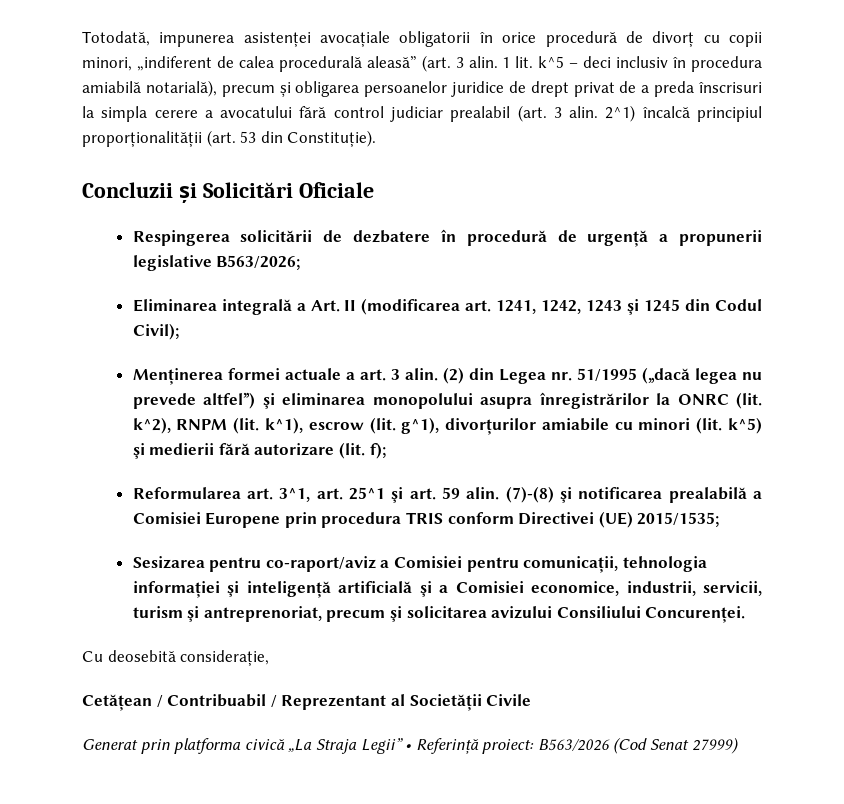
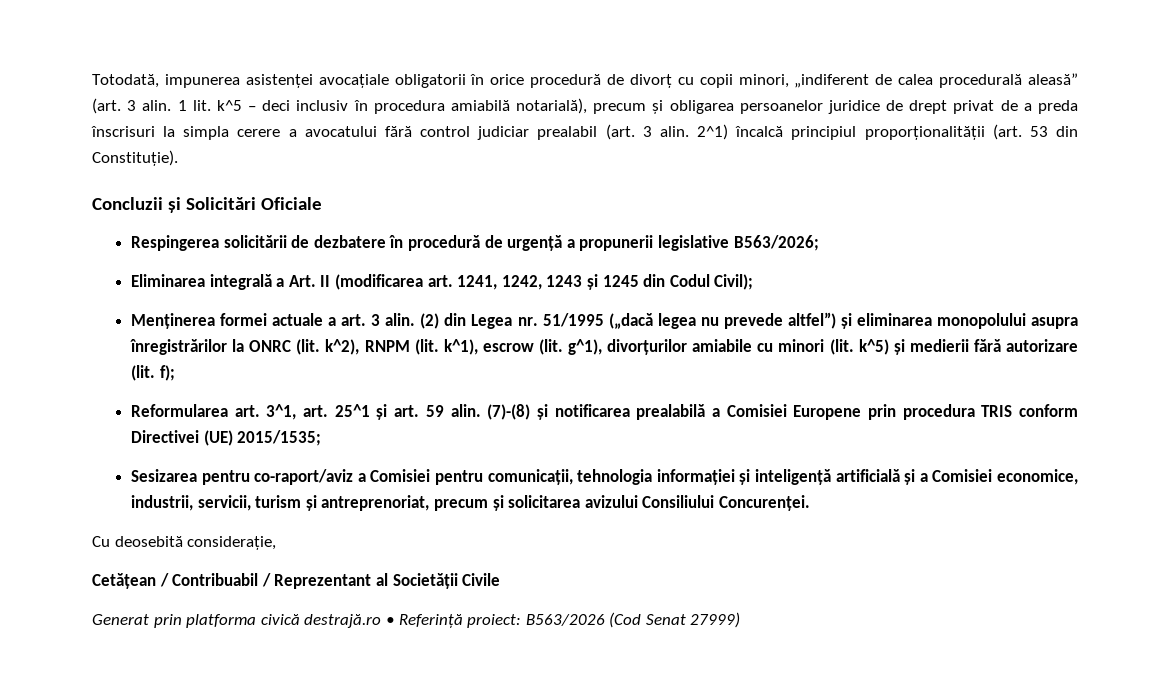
- Generat prin platforma civică „La Straja Legii” • Referință proiect: B563/2026 (Cod Senat 27999)
+ Generat prin platforma civică destrajă.ro • Referință proiect: B563/2026 (Cod Senat 27999)

